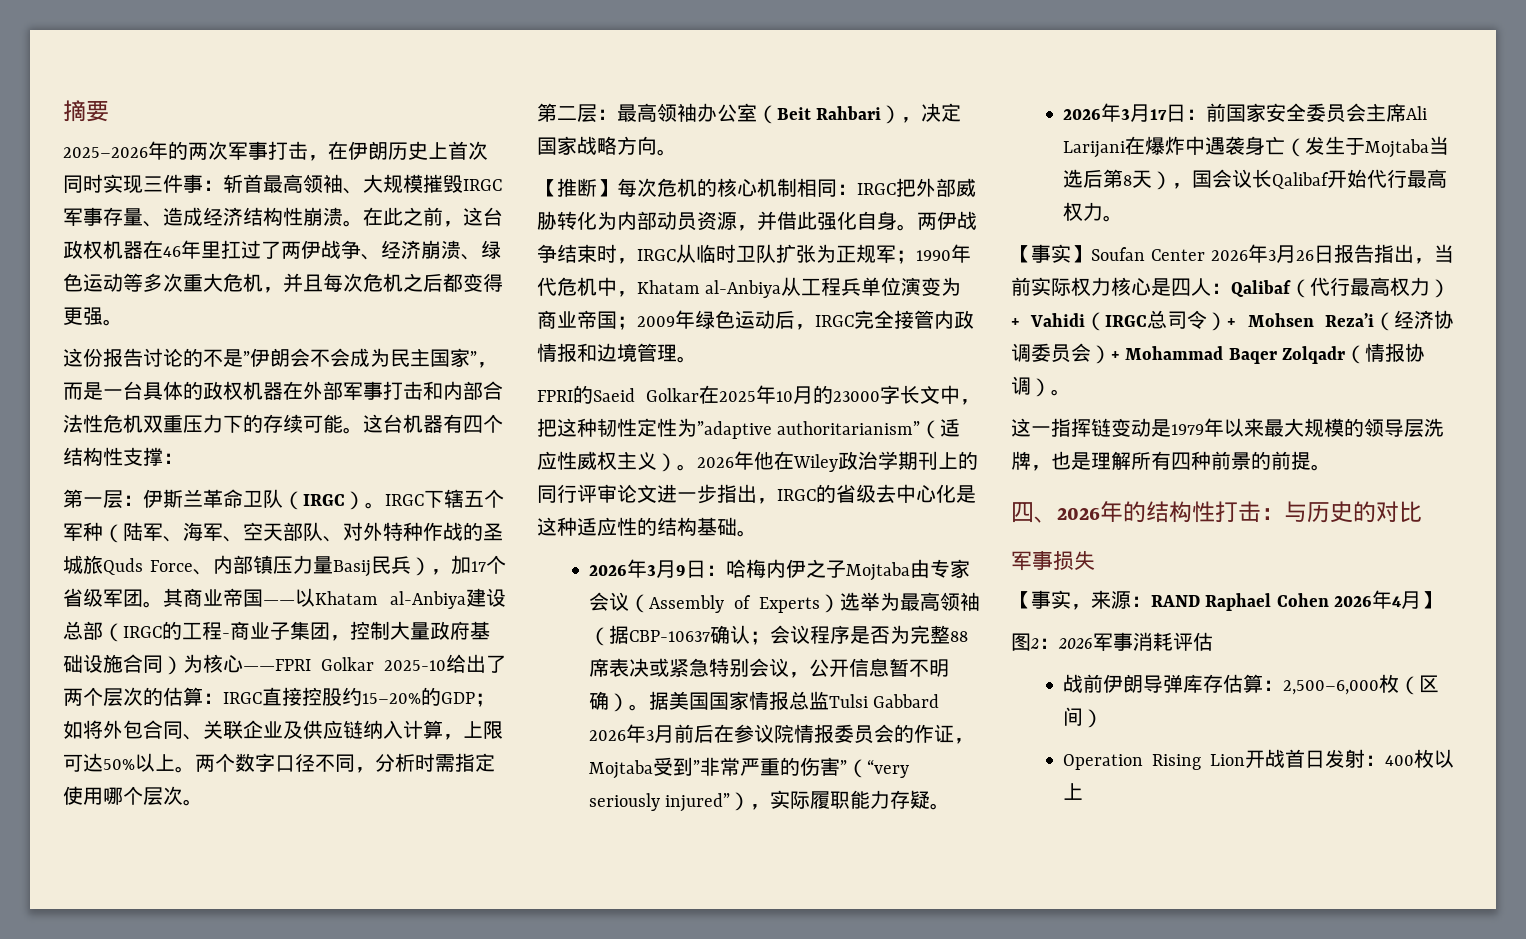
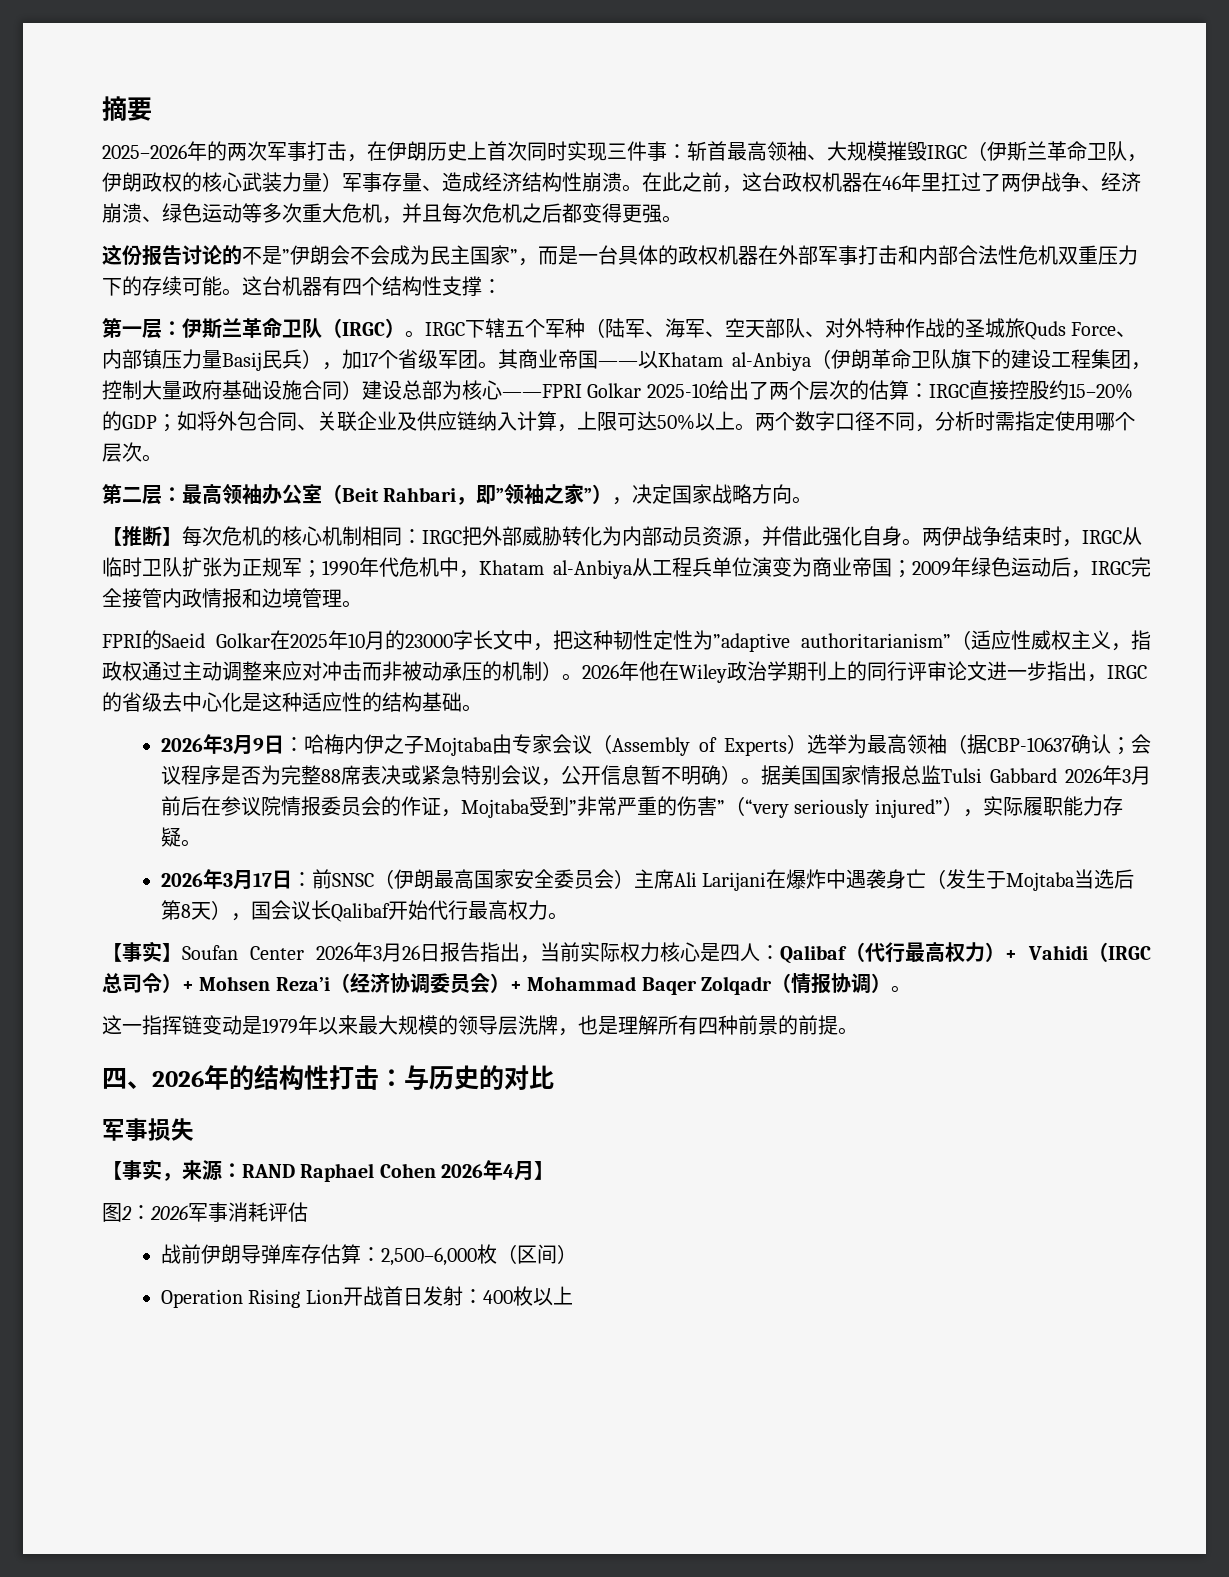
- 2025–2026年的两次军事打击，在伊朗历史上首次同时实现三件事：斩首最高领袖、大规模摧毁IRGC军事存量、造成经济结构性崩溃。
+ 2025–2026年的两次军事打击，在伊朗历史上首次同时实现三件事：斩首最高领袖、大规模摧毁IRGC（伊斯兰革命卫队，伊朗政权的核心武装力量）军事存量、造成经济结构性崩溃。
- 其商业帝国——以Khatam al-Anbiya建设总部（IRGC的工程-商业子集团，控制大量政府基础设施合同）为核心——FPRI Golkar 2025-10给出了两个层次的估算：IRGC直接控股约15–20%的GDP；如将外包合同、关联企业及供应链纳入计算，上限可达50%以上。
+ 其商业帝国——以Khatam al-Anbiya（伊朗革命卫队旗下的建设工程集团，控制大量政府基础设施合同）建设总部为核心——FPRI Golkar 2025-10给出了两个层次的估算：IRGC直接控股约15–20%的GDP；如将外包合同、关联企业及供应链纳入计算，上限可达50%以上。
- 第二层：最高领袖办公室（Beit Rahbari），决定国家战略方向。
+ 第二层：最高领袖办公室（Beit Rahbari，即”领袖之家”），决定国家战略方向。
- FPRI的Saeid Golkar在2025年10月的23000字长文中，把这种韧性定性为”adaptive authoritarianism”（适应性威权主义）。
+ FPRI的Saeid Golkar在2025年10月的23000字长文中，把这种韧性定性为”adaptive authoritarianism”（适应性威权主义，指政权通过主动调整来应对冲击而非被动承压的机制）。
- 2026年3月17日：前国家安全委员会主席Ali Larijani在爆炸中遇袭身亡（发生于Mojtaba当选后第8天），国会议长Qalibaf开始代行最高权力。
+ 2026年3月17日：前SNSC（伊朗最高国家安全委员会）主席Ali Larijani在爆炸中遇袭身亡（发生于Mojtaba当选后第8天），国会议长Qalibaf开始代行最高权力。

